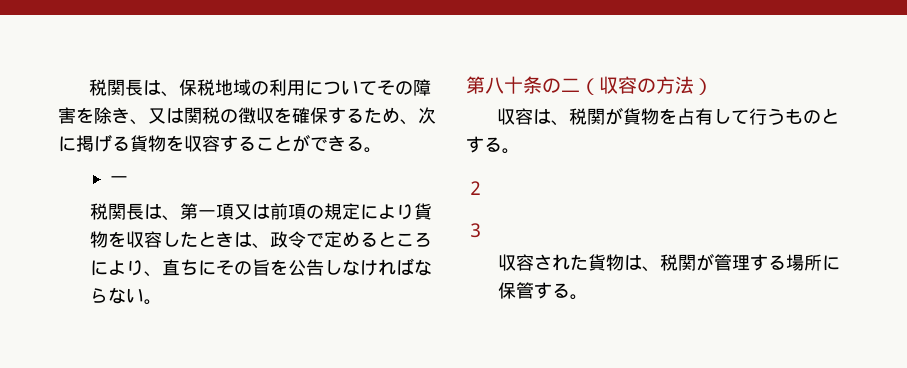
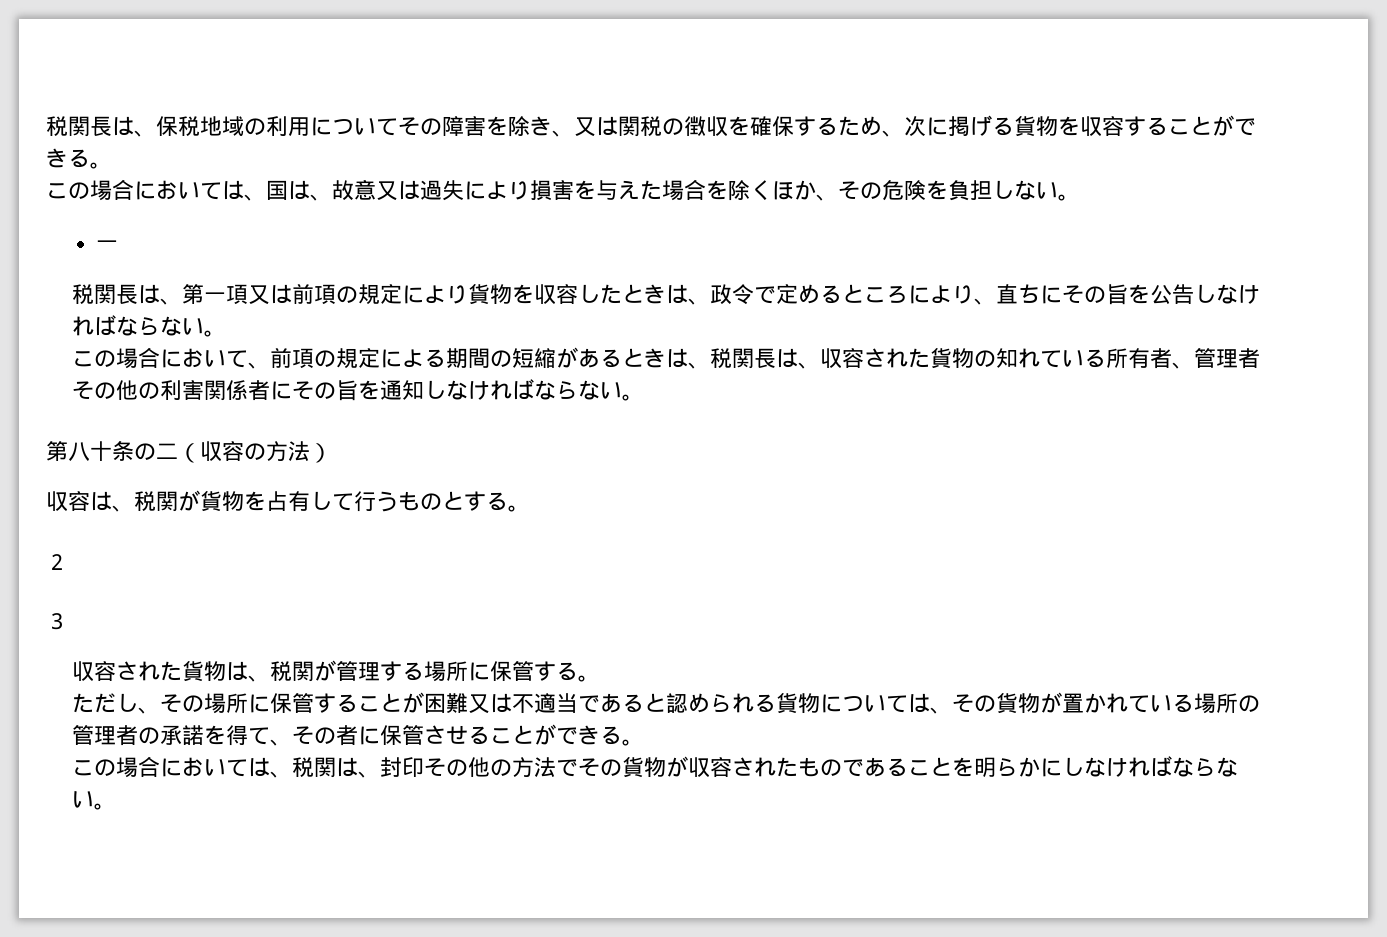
+ この場合においては、国は、故意又は過失により損害を与えた場合を除くほか、その危険を負担しない。
+ この場合において、前項の規定による期間の短縮があるときは、税関長は、収容された貨物の知れている所有者、管理者その他の利害関係者にその旨を通知しなければならない。
+ ただし、その場所に保管することが困難又は不適当であると認められる貨物については、その貨物が置かれている場所の管理者の承諾を得て、その者に保管させることができる。
+ この場合においては、税関は、封印その他の方法でその貨物が収容されたものであることを明らかにしなければならない。

